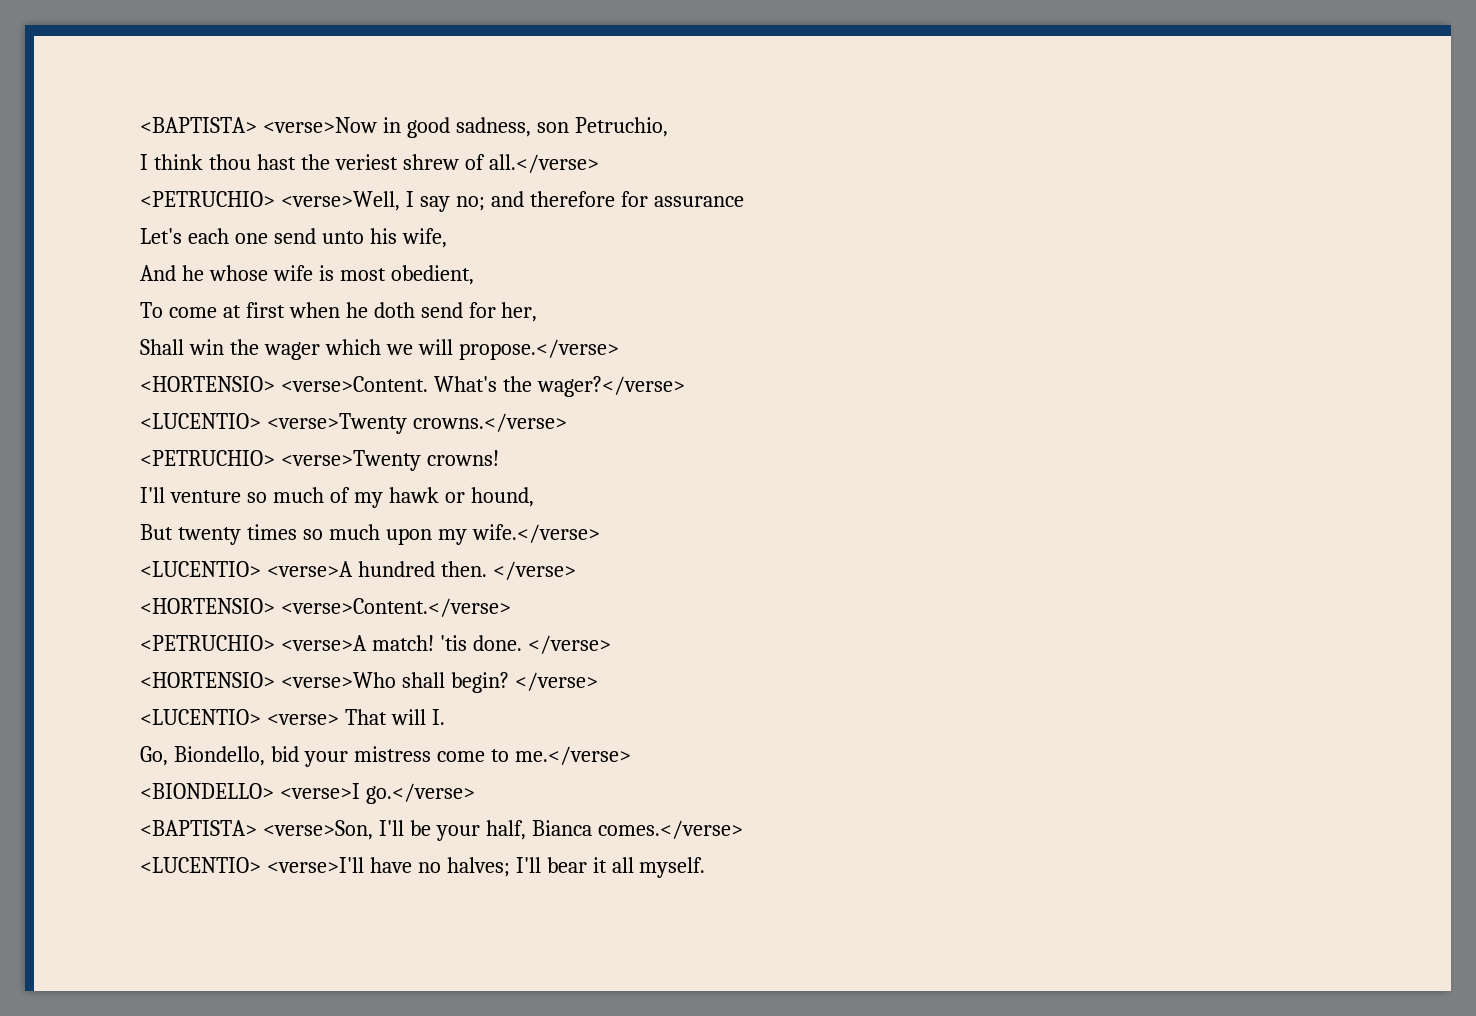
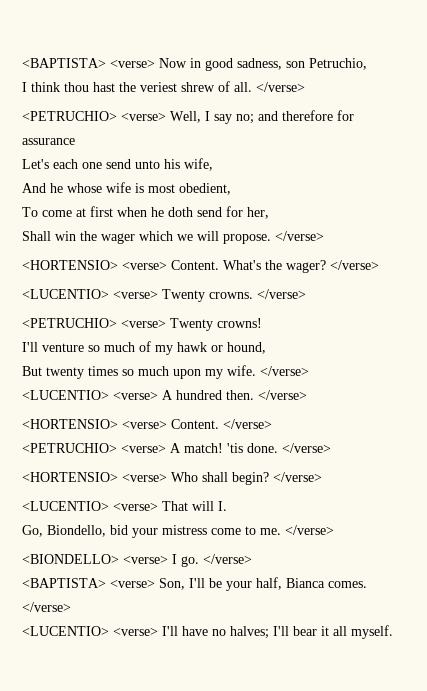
- <BAPTISTA> <verse>Now in good sadness, son Petruchio,
+ <BAPTISTA> <verse> Now in good sadness, son Petruchio,
- I think thou hast the veriest shrew of all.</verse>
- <PETRUCHIO> <verse>Well, I say no; and therefore for assurance
+ I think thou hast the veriest shrew of all. </verse>
+ <PETRUCHIO> <verse> Well, I say no; and therefore for assurance
- Shall win the wager which we will propose.</verse>
- <HORTENSIO> <verse>Content. What's the wager?</verse>
- <LUCENTIO> <verse>Twenty crowns.</verse>
- <PETRUCHIO> <verse>Twenty crowns!
+ Shall win the wager which we will propose. </verse>
+ <HORTENSIO> <verse> Content. What's the wager? </verse>
+ <LUCENTIO> <verse> Twenty crowns. </verse>
+ <PETRUCHIO> <verse> Twenty crowns!
- But twenty times so much upon my wife.</verse>
- <LUCENTIO> <verse>A hundred then.
+ But twenty times so much upon my wife. </verse>
+ <LUCENTIO> <verse> A hundred then.
- <HORTENSIO> <verse>Content.</verse>
- <PETRUCHIO> <verse>A match!
+ <HORTENSIO> <verse> Content. </verse>
+ <PETRUCHIO> <verse> A match!
- <HORTENSIO> <verse>Who shall begin?
+ <HORTENSIO> <verse> Who shall begin?
- Go, Biondello, bid your mistress come to me.</verse>
+ Go, Biondello, bid your mistress come to me. </verse>
- <BIONDELLO> <verse>I go.</verse>
- <BAPTISTA> <verse>Son, I'll be your half, Bianca comes.</verse>
- <LUCENTIO> <verse>I'll have no halves; I'll bear it all myself.
+ <BIONDELLO> <verse> I go. </verse>
+ <BAPTISTA> <verse> Son, I'll be your half, Bianca comes. </verse>
+ <LUCENTIO> <verse> I'll have no halves; I'll bear it all myself.

